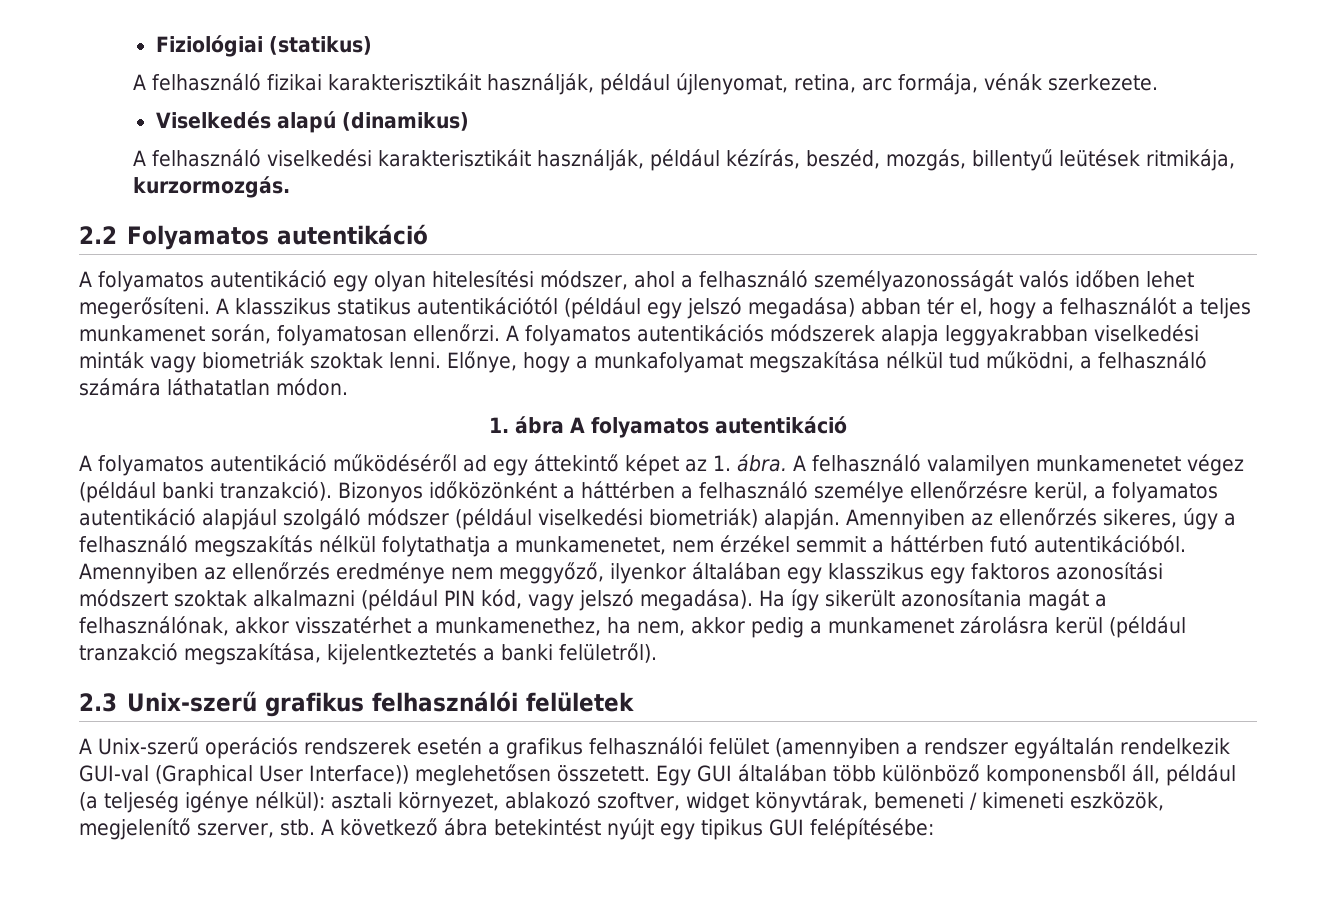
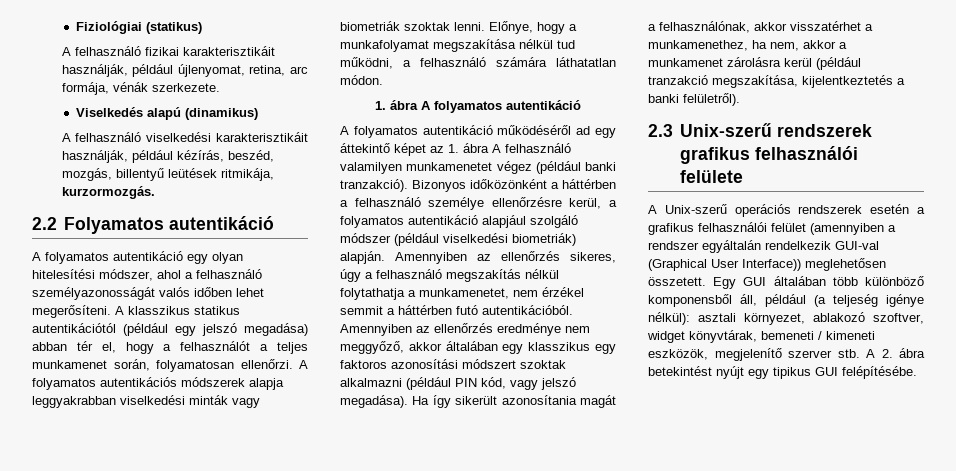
- A folyamatos autentikáció működéséről ad egy áttekintő képet az 1. ábra. A felhasználó valamilyen munkamenetet végez (például banki tranzakció).
+ A folyamatos autentikáció működéséről ad egy áttekintő képet az 1. ábra A felhasználó valamilyen munkamenetet végez (például banki tranzakció).
- Amennyiben az ellenőrzés eredménye nem meggyőző, ilyenkor általában egy klasszikus egy faktoros azonosítási módszert szoktak alkalmazni (például PIN kód, vagy jelszó megadása).
+ Amennyiben az ellenőrzés eredménye nem meggyőző, akkor általában egy klasszikus egy faktoros azonosítási módszert szoktak alkalmazni (például PIN kód, vagy jelszó megadása).
- Ha így sikerült azonosítania magát a felhasználónak, akkor visszatérhet a munkamenethez, ha nem, akkor pedig a munkamenet zárolásra kerül (például tranzakció megszakítása, kijelentkeztetés a banki felületről).
+ Ha így sikerült azonosítania magát a felhasználónak, akkor visszatérhet a munkamenethez, ha nem, akkor a munkamenet zárolásra kerül (például tranzakció megszakítása, kijelentkeztetés a banki felületről).
- 2.3 Unix-szerű grafikus felhasználói felületek
+ 2.3 Unix-szerű rendszerek grafikus felhasználói felülete
- Egy GUI általában több különböző komponensből áll, például (a teljeség igénye nélkül): asztali környezet, ablakozó szoftver, widget könyvtárak, bemeneti / kimeneti eszközök, megjelenítő szerver, stb.
+ Egy GUI általában több különböző komponensből áll, például (a teljeség igénye nélkül): asztali környezet, ablakozó szoftver, widget könyvtárak, bemeneti / kimeneti eszközök, megjelenítő szerver stb.
- A következő ábra betekintést nyújt egy tipikus GUI felépítésébe:
+ A 2. ábra betekintést nyújt egy tipikus GUI felépítésébe.

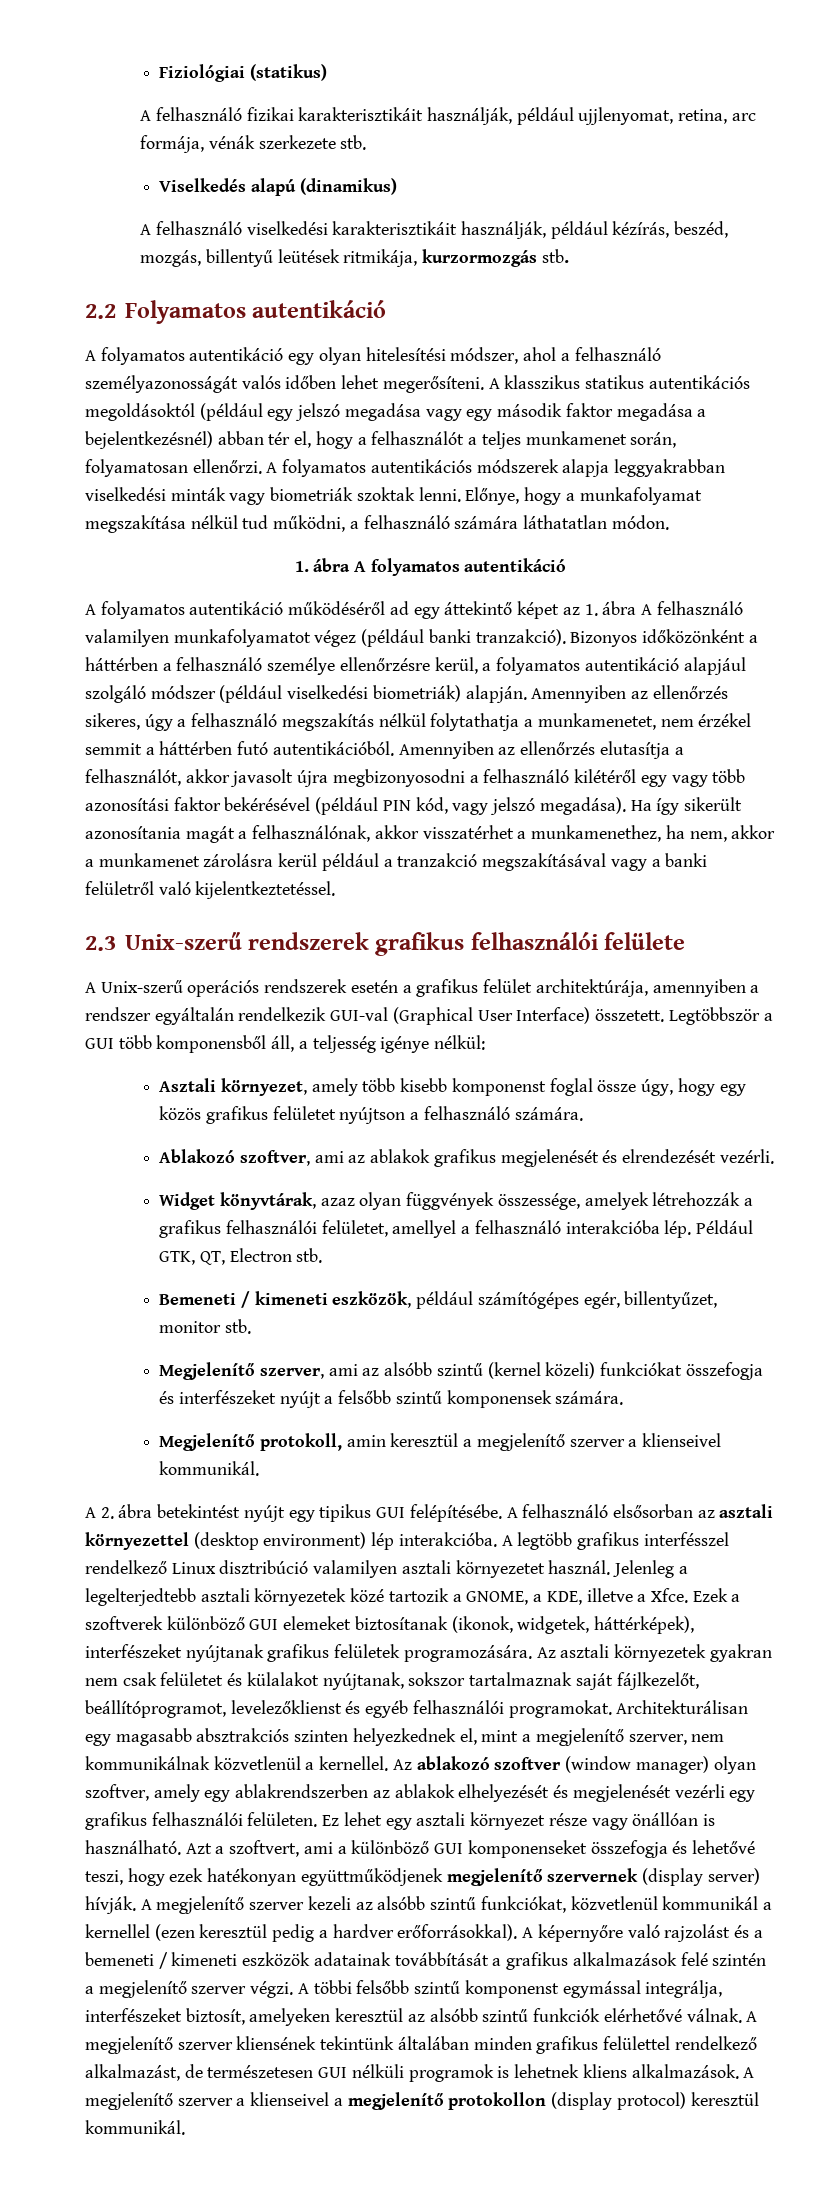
- A felhasználó fizikai karakterisztikáit használják, például újlenyomat, retina, arc formája, vénák szerkezete.
+ A felhasználó fizikai karakterisztikáit használják, például ujjlenyomat, retina, arc formája, vénák szerkezete stb.
- A felhasználó viselkedési karakterisztikáit használják, például kézírás, beszéd, mozgás, billentyű leütések ritmikája, kurzormozgás.
+ A felhasználó viselkedési karakterisztikáit használják, például kézírás, beszéd, mozgás, billentyű leütések ritmikája, kurzormozgás stb.
- A klasszikus statikus autentikációtól (például egy jelszó megadása) abban tér el, hogy a felhasználót a teljes munkamenet során, folyamatosan ellenőrzi.
+ A klasszikus statikus autentikációs megoldásoktól (például egy jelszó megadása vagy egy második faktor megadása a bejelentkezésnél) abban tér el, hogy a felhasználót a teljes munkamenet során, folyamatosan ellenőrzi.
- A folyamatos autentikáció működéséről ad egy áttekintő képet az 1. ábra A felhasználó valamilyen munkamenetet végez (például banki tranzakció).
+ A folyamatos autentikáció működéséről ad egy áttekintő képet az 1. ábra A felhasználó valamilyen munkafolyamatot végez (például banki tranzakció).
- Amennyiben az ellenőrzés eredménye nem meggyőző, akkor általában egy klasszikus egy faktoros azonosítási módszert szoktak alkalmazni (például PIN kód, vagy jelszó megadása).
+ Amennyiben az ellenőrzés elutasítja a felhasználót, akkor javasolt újra megbizonyosodni a felhasználó kilétéről egy vagy több azonosítási faktor bekérésével (például PIN kód, vagy jelszó megadása).
- Ha így sikerült azonosítania magát a felhasználónak, akkor visszatérhet a munkamenethez, ha nem, akkor a munkamenet zárolásra kerül (például tranzakció megszakítása, kijelentkeztetés a banki felületről).
+ Ha így sikerült azonosítania magát a felhasználónak, akkor visszatérhet a munkamenethez, ha nem, akkor a munkamenet zárolásra kerül például a tranzakció megszakításával vagy a banki felületről való kijelentkeztetéssel.
- A Unix-szerű operációs rendszerek esetén a grafikus felhasználói felület (amennyiben a rendszer egyáltalán rendelkezik GUI-val (Graphical User Interface)) meglehetősen összetett. Egy GUI általában több különböző komponensből áll, például (a teljeség igénye nélkül): asztali környezet, ablakozó szoftver, widget könyvtárak, bemeneti / kimeneti eszközök, megjelenítő szerver stb. A 2. ábra betekintést nyújt egy tipikus GUI felépítésébe.
+ A Unix-szerű operációs rendszerek esetén a grafikus felület architektúrája, amennyiben a rendszer egyáltalán rendelkezik GUI-val (Graphical User Interface) összetett. Legtöbbször a GUI több komponensből áll, a teljesség igénye nélkül:
+ Asztali környezet, amely több kisebb komponenst foglal össze úgy, hogy egy közös grafikus felületet nyújtson a felhasználó számára.
+ Ablakozó szoftver, ami az ablakok grafikus megjelenését és elrendezését vezérli.
+ Widget könyvtárak, azaz olyan függvények összessége, amelyek létrehozzák a grafikus felhasználói felületet, amellyel a felhasználó interakcióba lép. Például GTK, QT, Electron stb.
+ Bemeneti / kimeneti eszközök, például számítógépes egér, billentyűzet, monitor stb.
+ Megjelenítő szerver, ami az alsóbb szintű (kernel közeli) funkciókat összefogja és interfészeket nyújt a felsőbb szintű komponensek számára.
+ Megjelenítő protokoll, amin keresztül a megjelenítő szerver a klienseivel kommunikál.
+ A 2. ábra betekintést nyújt egy tipikus GUI felépítésébe.
+ A felhasználó elsősorban az asztali környezettel (desktop environment) lép interakcióba. A legtöbb grafikus interfésszel rendelkező Linux disztribúció valamilyen asztali környezetet használ. Jelenleg a legelterjedtebb asztali környezetek közé tartozik a GNOME, a KDE, illetve a Xfce. Ezek a szoftverek különböző GUI elemeket biztosítanak (ikonok, widgetek, háttérképek), interfészeket nyújtanak grafikus felületek programozására. Az asztali környezetek gyakran nem csak felületet és külalakot nyújtanak, sokszor tartalmaznak saját fájlkezelőt, beállítóprogramot, levelezőklienst és egyéb felhasználói programokat. Architekturálisan egy magasabb absztrakciós szinten helyezkednek el, mint a megjelenítő szerver, nem kommunikálnak közvetlenül a kernellel. Az ablakozó szoftver (window manager) olyan szoftver, amely egy ablakrendszerben az ablakok elhelyezését és megjelenését vezérli egy grafikus felhasználói felületen. Ez lehet egy asztali környezet része vagy önállóan is használható. Azt a szoftvert, ami a különböző GUI komponenseket összefogja és lehetővé teszi, hogy ezek hatékonyan együttműködjenek megjelenítő szervernek (display server) hívják. A megjelenítő szerver kezeli az alsóbb szintű funkciókat, közvetlenül kommunikál a kernellel (ezen keresztül pedig a hardver erőforrásokkal). A képernyőre való rajzolást és a bemeneti / kimeneti eszközök adatainak továbbítását a grafikus alkalmazások felé szintén a megjelenítő szerver végzi. A többi felsőbb szintű komponenst egymással integrálja, interfészeket biztosít, amelyeken keresztül az alsóbb szintű funkciók elérhetővé válnak. A megjelenítő szerver kliensének tekintünk általában minden grafikus felülettel rendelkező alkalmazást, de természetesen GUI nélküli programok is lehetnek kliens alkalmazások. A megjelenítő szerver a klienseivel a megjelenítő protokollon (display protocol) keresztül kommunikál.

